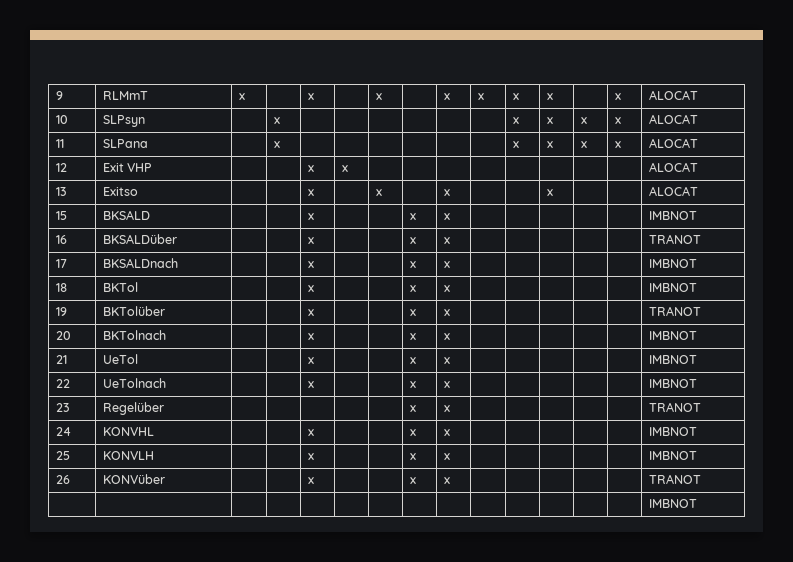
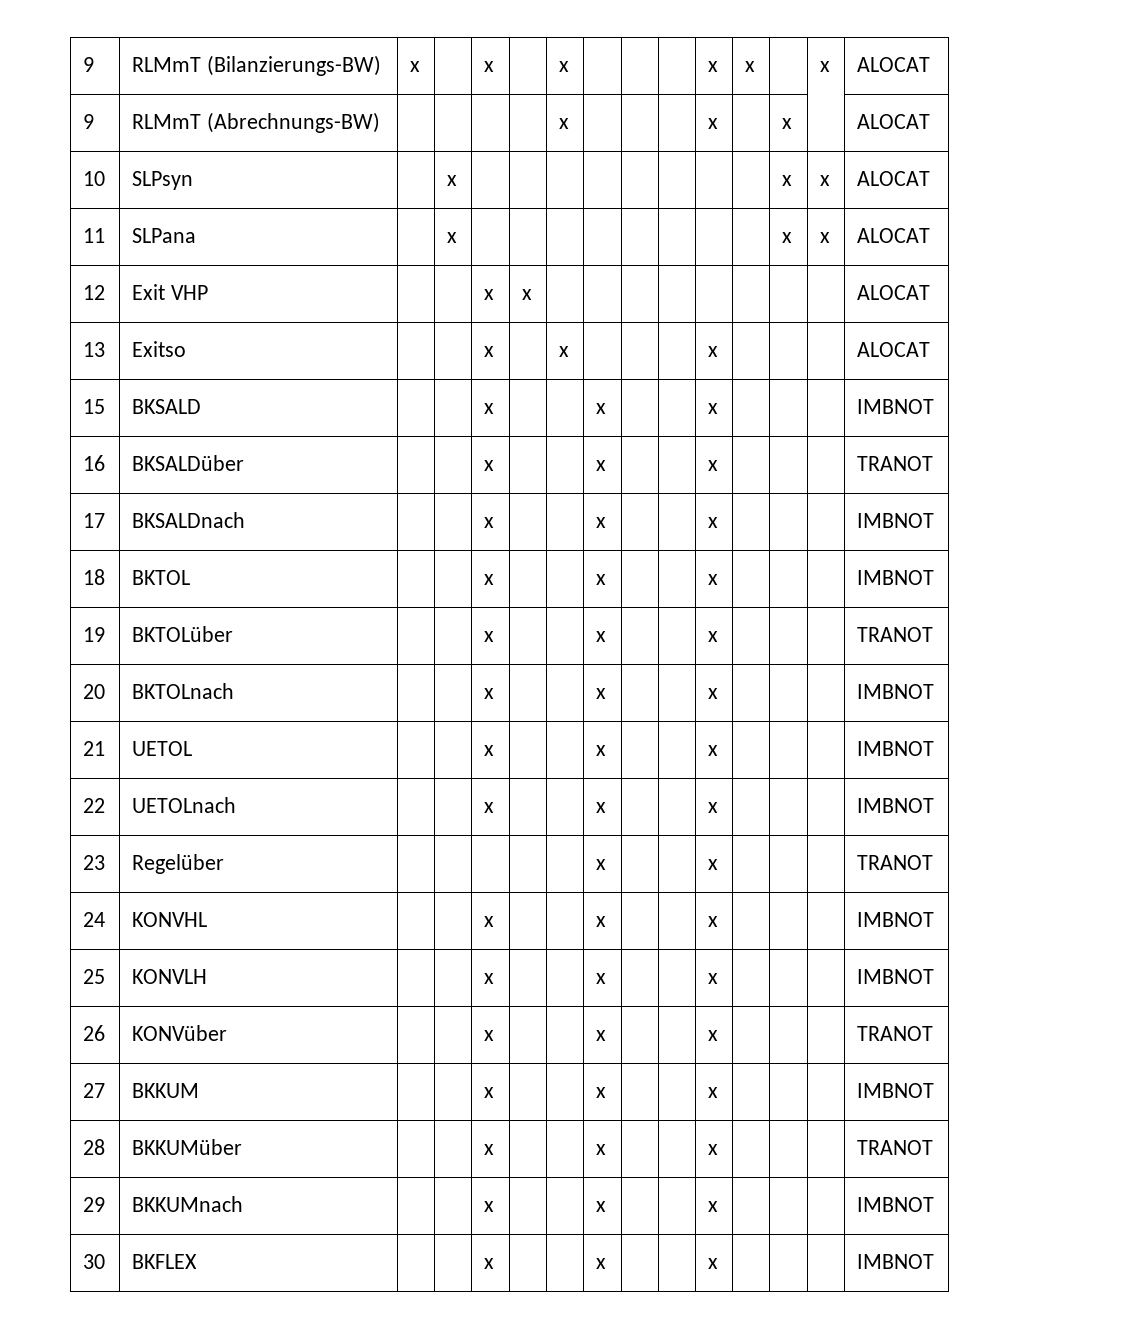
- 9 | RLMmT | x | | x | | x | | x | x | x | x | | x | ALOCAT
+ 9 | RLMmT (Bilanzierungs-BW) | x | | x | | x | | | | x | x | | x | ALOCAT
+ 9 | RLMmT (Abrechnungs-BW) | | | | | x | | | | x | | x | | ALOCAT
- 10 | SLPsyn | | x | | | | | | | x | x | x | x | ALOCAT
+ 10 | SLPsyn | | x | | | | | | | | | x | x | ALOCAT
- 11 | SLPana | | x | | | | | | | x | x | x | x | ALOCAT
+ 11 | SLPana | | x | | | | | | | | | x | x | ALOCAT
- 13 | Exitso | | | x | | x | | x | | | x | | | ALOCAT
+ 13 | Exitso | | | x | | x | | | | x | | | | ALOCAT
- 15 | BKSALD | | | x | | | x | x | | | | | | IMBNOT
+ 15 | BKSALD | | | x | | | x | | | x | | | | IMBNOT
- 16 | BKSALDüber | | | x | | | x | x | | | | | | TRANOT
+ 16 | BKSALDüber | | | x | | | x | | | x | | | | TRANOT
- 17 | BKSALDnach | | | x | | | x | x | | | | | | IMBNOT
+ 17 | BKSALDnach | | | x | | | x | | | x | | | | IMBNOT
- 18 | BKTol | | | x | | | x | x | | | | | | IMBNOT
+ 18 | BKTOL | | | x | | | x | | | x | | | | IMBNOT
- 19 | BKTolüber | | | x | | | x | x | | | | | | TRANOT
+ 19 | BKTOLüber | | | x | | | x | | | x | | | | TRANOT
- 20 | BKTolnach | | | x | | | x | x | | | | | | IMBNOT
+ 20 | BKTOLnach | | | x | | | x | | | x | | | | IMBNOT
- 21 | UeTol | | | x | | | x | x | | | | | | IMBNOT
+ 21 | UETOL | | | x | | | x | | | x | | | | IMBNOT
- 22 | UeTolnach | | | x | | | x | x | | | | | | IMBNOT
+ 22 | UETOLnach | | | x | | | x | | | x | | | | IMBNOT
- 23 | Regelüber | | | | | | x | x | | | | | | TRANOT
+ 23 | Regelüber | | | | | | x | | | x | | | | TRANOT
- 24 | KONVHL | | | x | | | x | x | | | | | | IMBNOT
+ 24 | KONVHL | | | x | | | x | | | x | | | | IMBNOT
- 25 | KONVLH | | | x | | | x | x | | | | | | IMBNOT
+ 25 | KONVLH | | | x | | | x | | | x | | | | IMBNOT
- 26 | KONVüber | | | x | | | x | x | | | | | | TRANOT
- | | | | | | | | | | | | | | IMBNOT
+ 26 | KONVüber | | | x | | | x | | | x | | | | TRANOT
+ 27 | BKKUM | | | x | | | x | | | x | | | | IMBNOT
+ 28 | BKKUMüber | | | x | | | x | | | x | | | | TRANOT
+ 29 | BKKUMnach | | | x | | | x | | | x | | | | IMBNOT
+ 30 | BKFLEX | | | x | | | x | | | x | | | | IMBNOT

